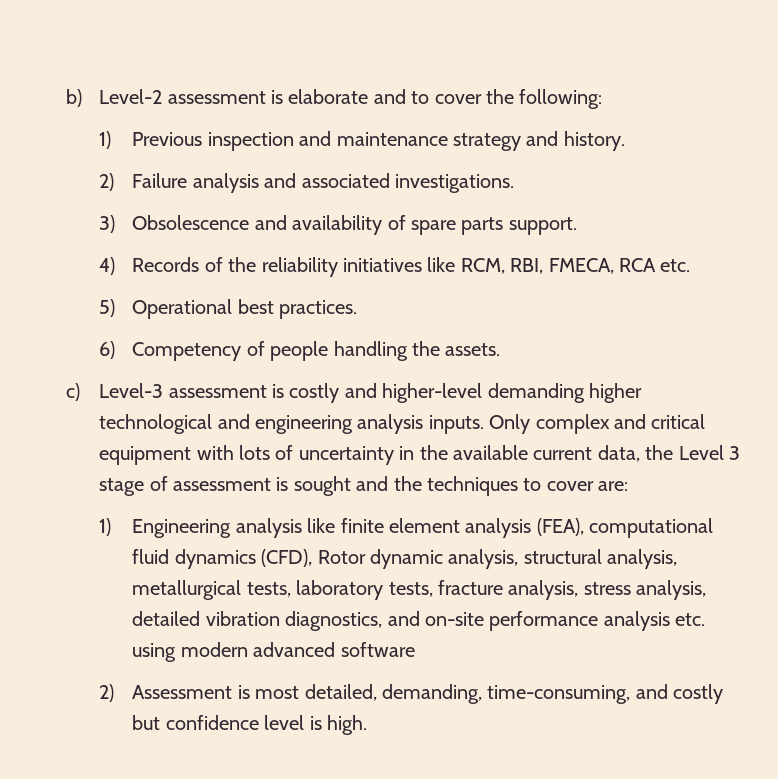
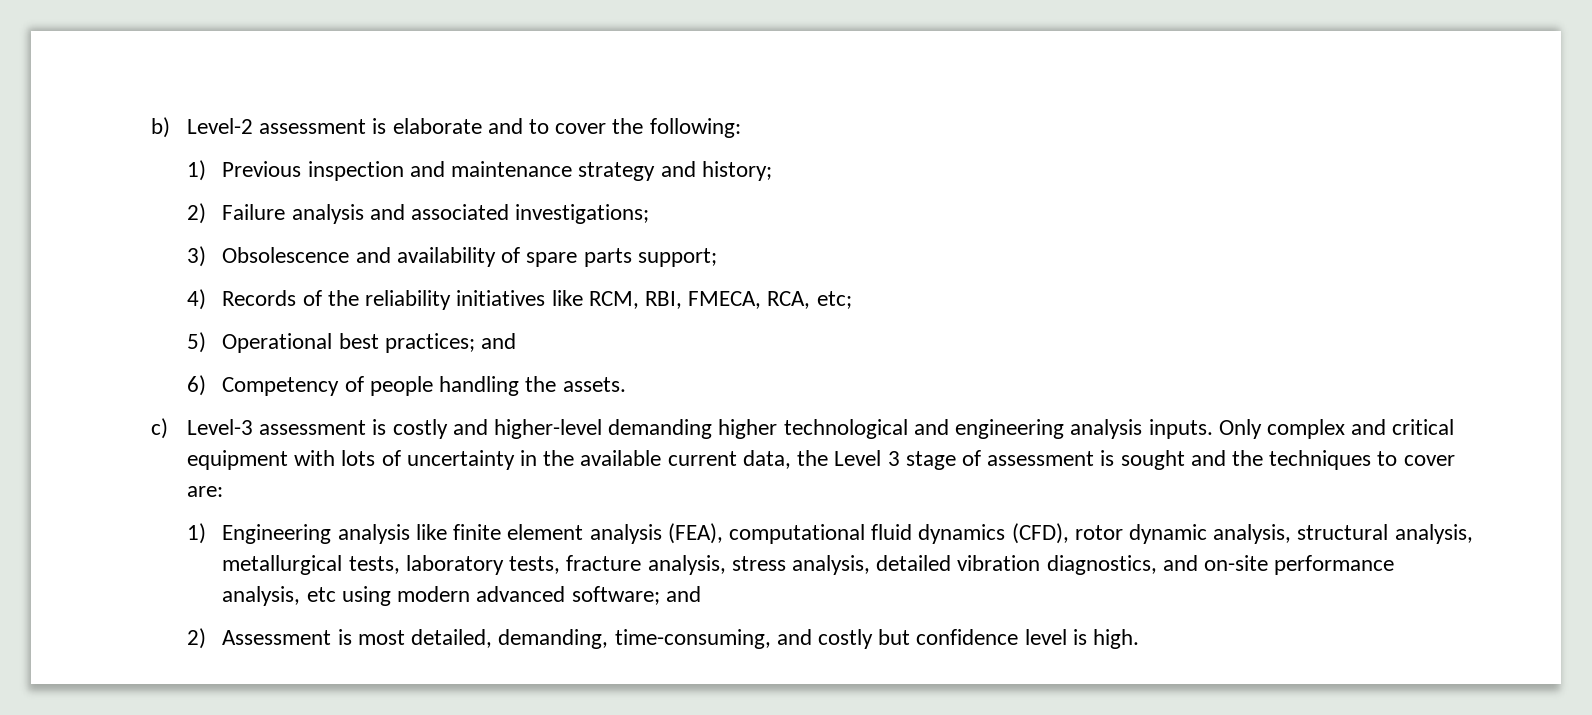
- 1) Previous inspection and maintenance strategy and history.
+ 1) Previous inspection and maintenance strategy and history;
- 2) Failure analysis and associated investigations.
+ 2) Failure analysis and associated investigations;
- 3) Obsolescence and availability of spare parts support.
+ 3) Obsolescence and availability of spare parts support;
- 4) Records of the reliability initiatives like RCM, RBI, FMECA, RCA etc.
+ 4) Records of the reliability initiatives like RCM, RBI, FMECA, RCA, etc;
- 5) Operational best practices.
+ 5) Operational best practices; and
- 1) Engineering analysis like finite element analysis (FEA), computational fluid dynamics (CFD), Rotor dynamic analysis, structural analysis, metallurgical tests, laboratory tests, fracture analysis, stress analysis, detailed vibration diagnostics, and on-site performance analysis etc. using modern advanced software
+ 1) Engineering analysis like finite element analysis (FEA), computational fluid dynamics (CFD), rotor dynamic analysis, structural analysis, metallurgical tests, laboratory tests, fracture analysis, stress analysis, detailed vibration diagnostics, and on-site performance analysis, etc using modern advanced software; and

